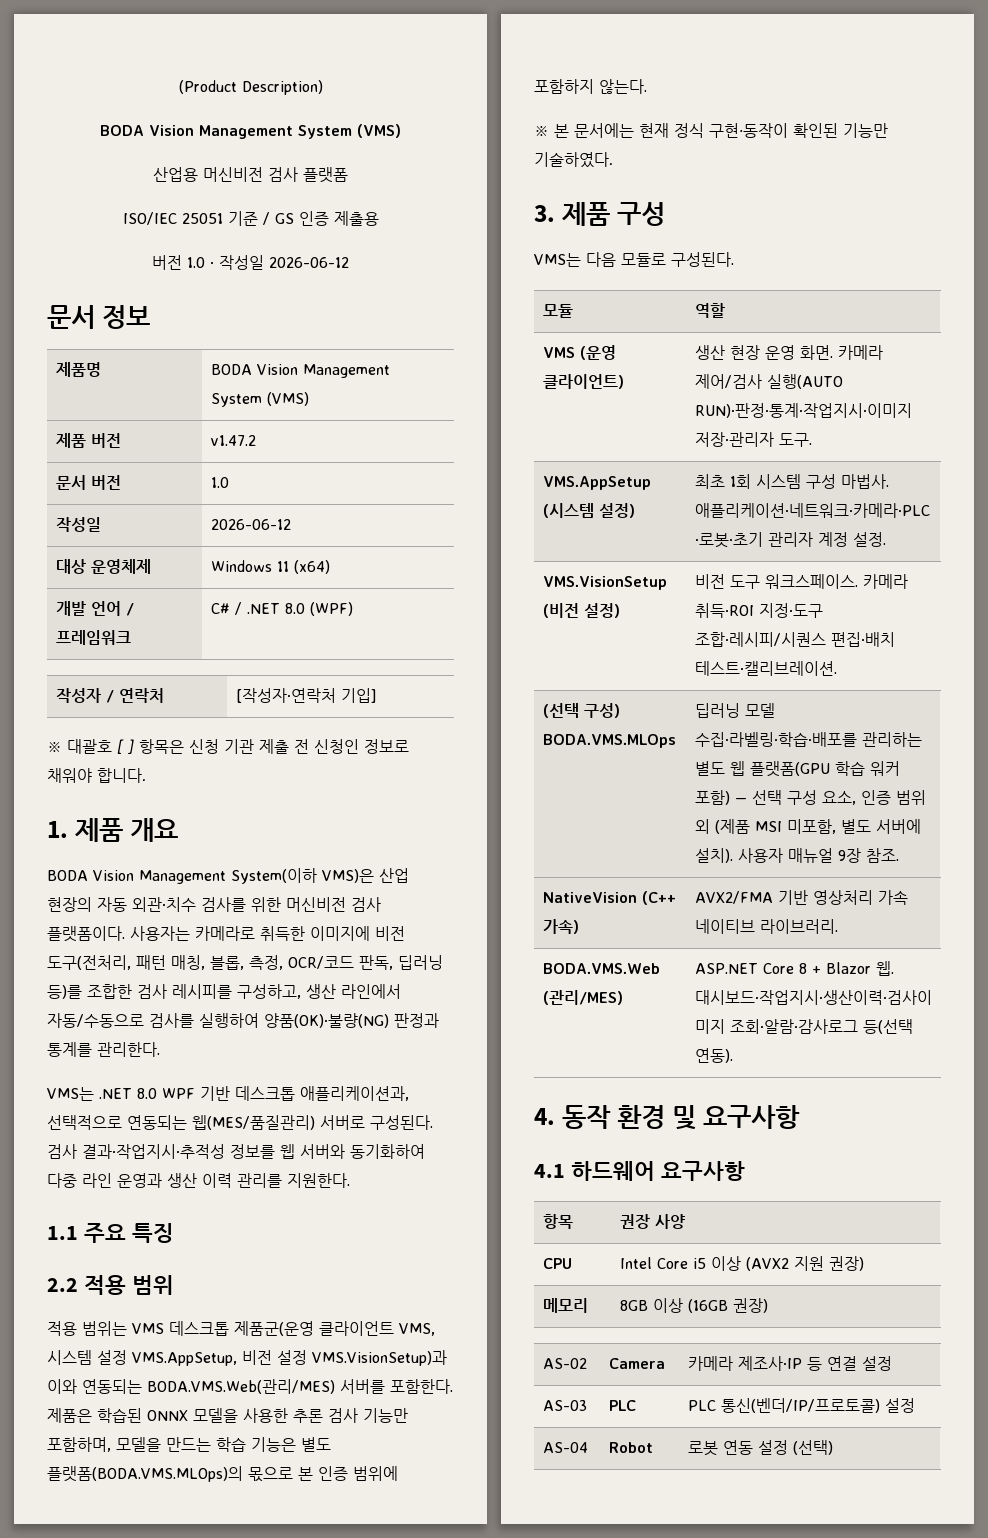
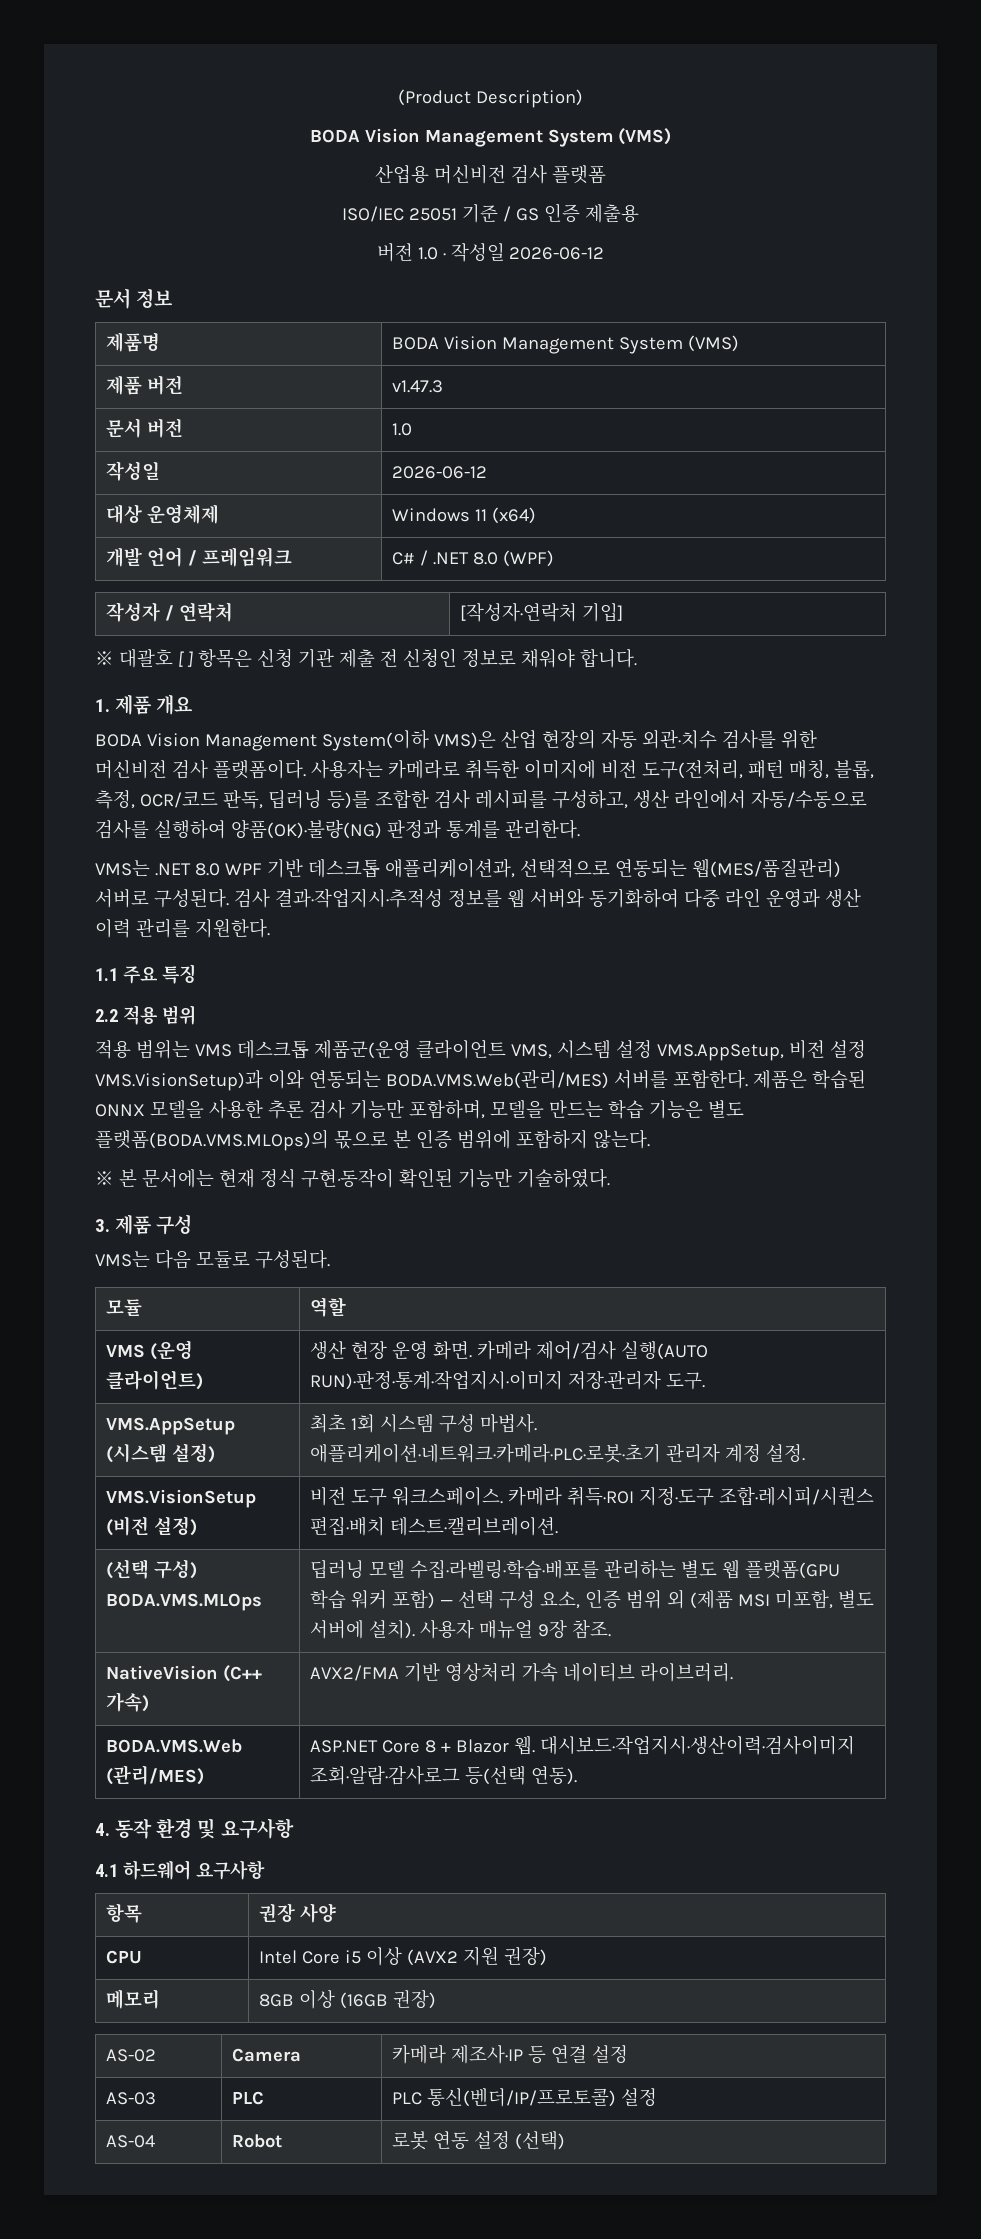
- 제품 버전 | v1.47.2
+ 제품 버전 | v1.47.3

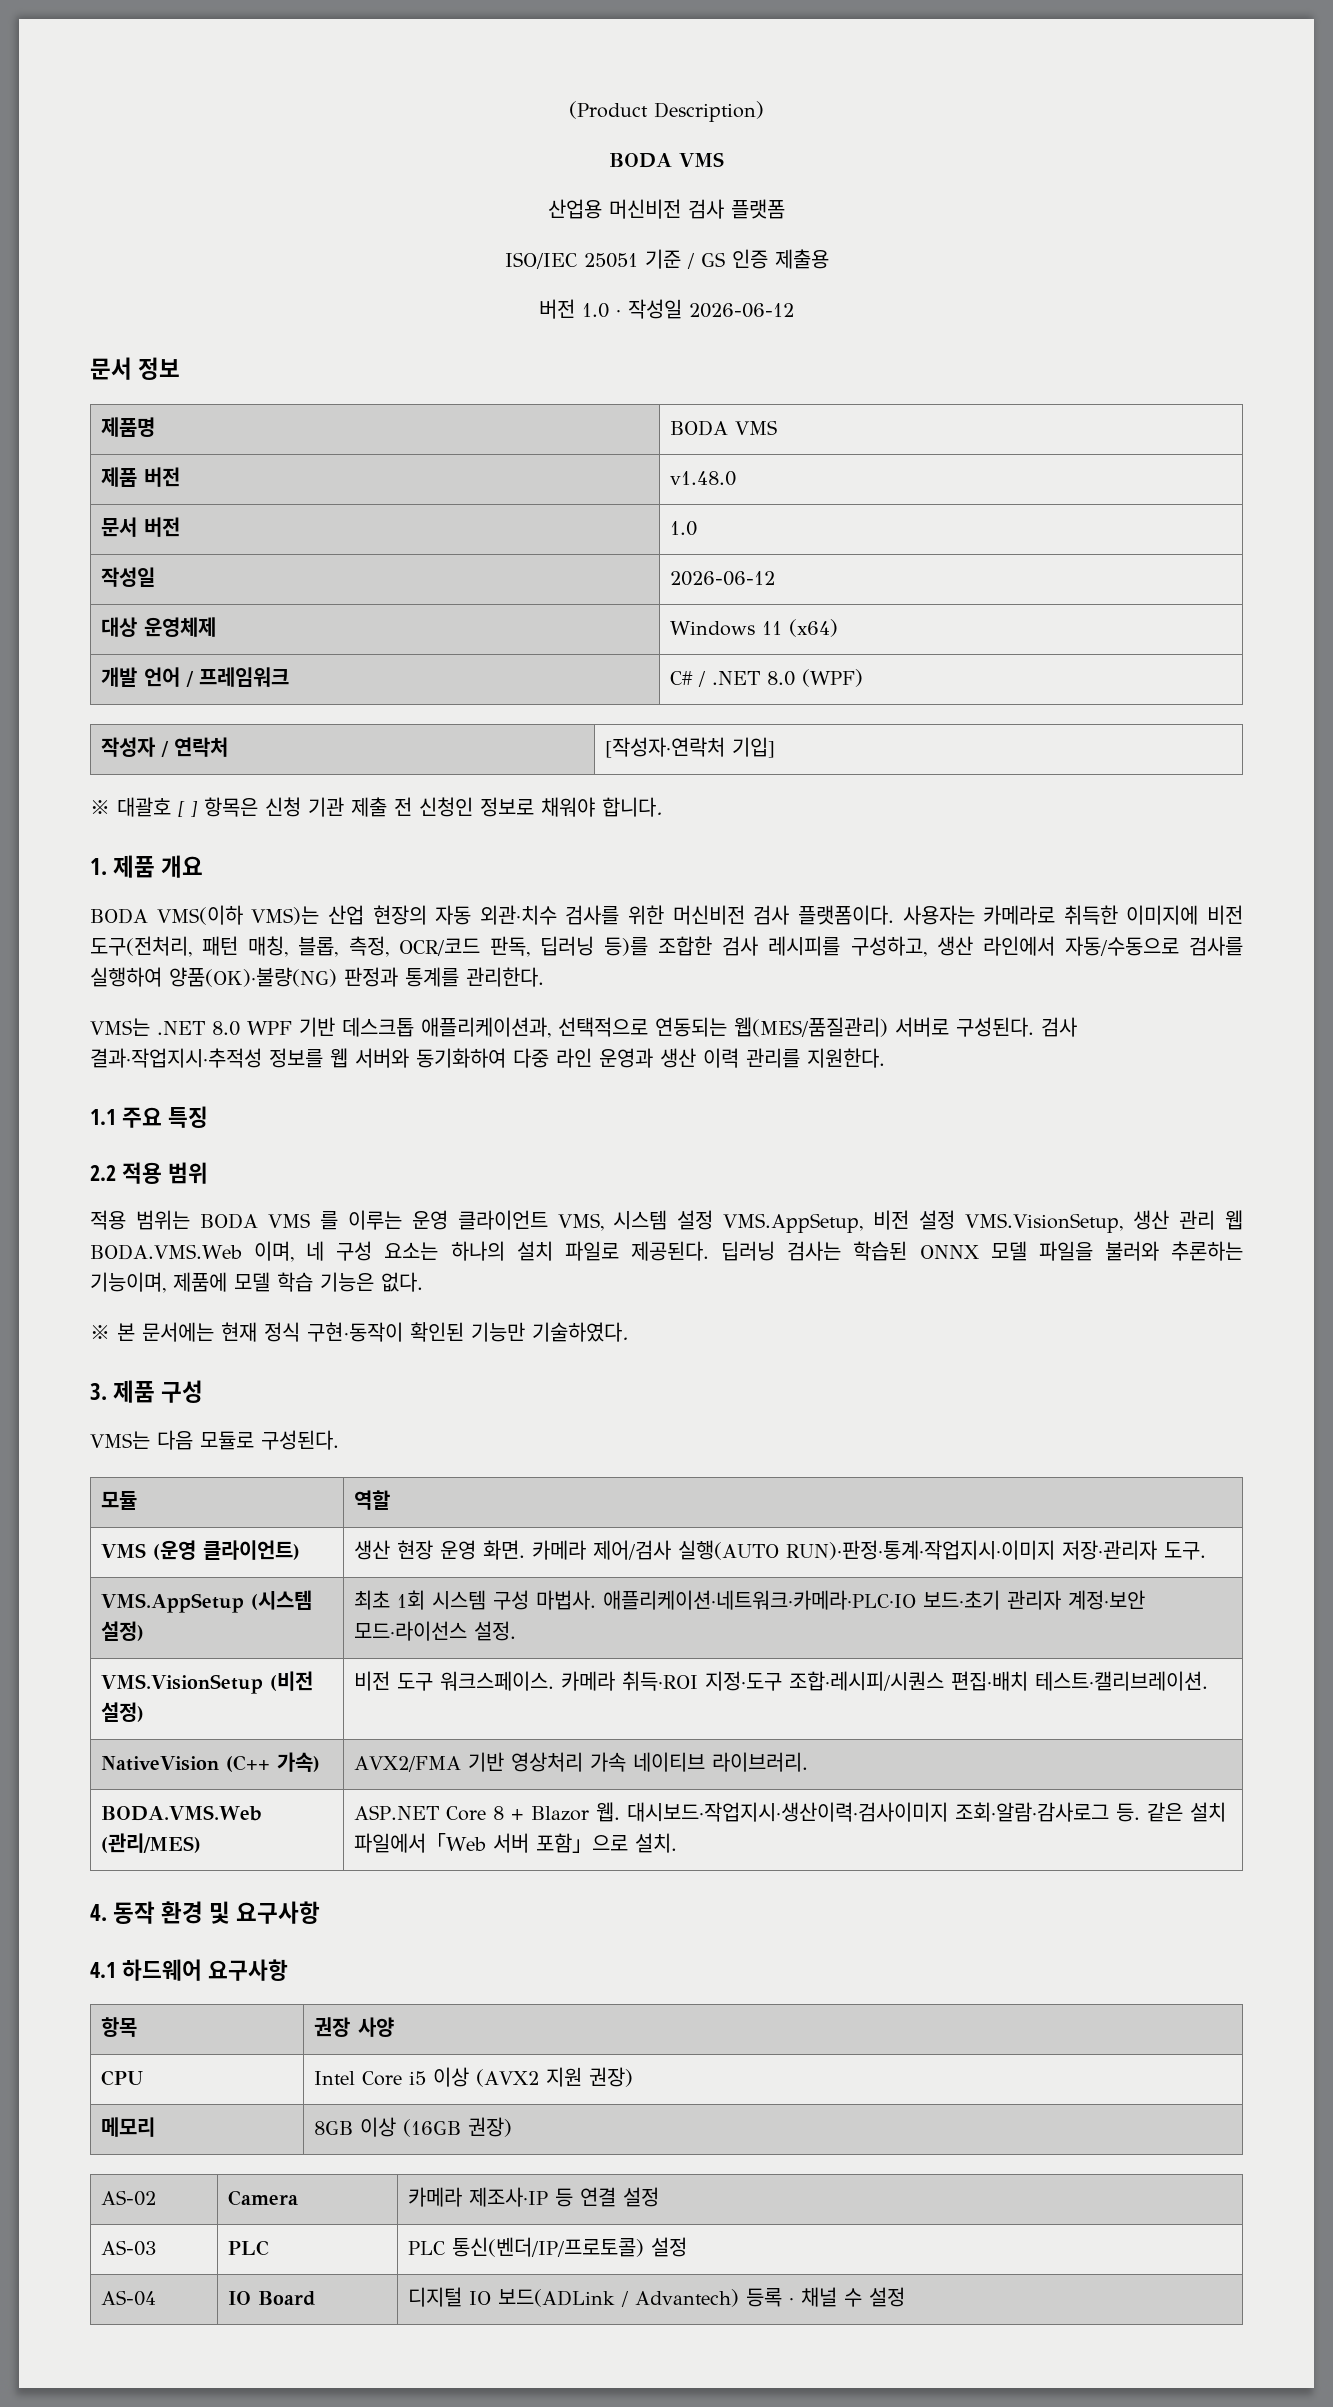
  (Product Description)
- BODA Vision Management System (VMS)
+ BODA VMS
- 제품명 | BODA Vision Management System (VMS)
+ 제품명 | BODA VMS
- 제품 버전 | v1.47.3
+ 제품 버전 | v1.48.0
- BODA Vision Management System(이하 VMS)은 산업 현장의 자동 외관·치수 검사를 위한 머신비전 검사 플랫폼이다.
+ BODA VMS(이하 VMS)는 산업 현장의 자동 외관·치수 검사를 위한 머신비전 검사 플랫폼이다.
- 적용 범위는 VMS 데스크톱 제품군(운영 클라이언트 VMS, 시스템 설정 VMS.AppSetup, 비전 설정 VMS.VisionSetup)과 이와 연동되는 BODA.VMS.Web(관리/MES) 서버를 포함한다. 제품은 학습된 ONNX 모델을 사용한 추론 검사 기능만 포함하며, 모델을 만드는 학습 기능은 별도 플랫폼(BODA.VMS.MLOps)의 몫으로 본 인증 범위에 포함하지 않는다.
+ 적용 범위는 BODA VMS 를 이루는 운영 클라이언트 VMS, 시스템 설정 VMS.AppSetup, 비전 설정 VMS.VisionSetup, 생산 관리 웹 BODA.VMS.Web 이며, 네 구성 요소는 하나의 설치 파일로 제공된다. 딥러닝 검사는 학습된 ONNX 모델 파일을 불러와 추론하는 기능이며, 제품에 모델 학습 기능은 없다.
- VMS.AppSetup (시스템 설정) | 최초 1회 시스템 구성 마법사. 애플리케이션·네트워크·카메라·PLC·로봇·초기 관리자 계정 설정.
+ VMS.AppSetup (시스템 설정) | 최초 1회 시스템 구성 마법사. 애플리케이션·네트워크·카메라·PLC·IO 보드·초기 관리자 계정·보안 모드·라이선스 설정.
- (선택 구성) BODA.VMS.MLOps | 딥러닝 모델 수집·라벨링·학습·배포를 관리하는 별도 웹 플랫폼(GPU 학습 워커 포함) — 선택 구성 요소, 인증 범위 외 (제품 MSI 미포함, 별도 서버에 설치). 사용자 매뉴얼 9장 참조.
- BODA.VMS.Web (관리/MES) | ASP.NET Core 8 + Blazor 웹. 대시보드·작업지시·생산이력·검사이미지 조회·알람·감사로그 등(선택 연동).
+ BODA.VMS.Web (관리/MES) | ASP.NET Core 8 + Blazor 웹. 대시보드·작업지시·생산이력·검사이미지 조회·알람·감사로그 등. 같은 설치 파일에서「Web 서버 포함」으로 설치.
- AS-04 | Robot | 로봇 연동 설정 (선택)
+ AS-04 | IO Board | 디지털 IO 보드(ADLink / Advantech) 등록 · 채널 수 설정

